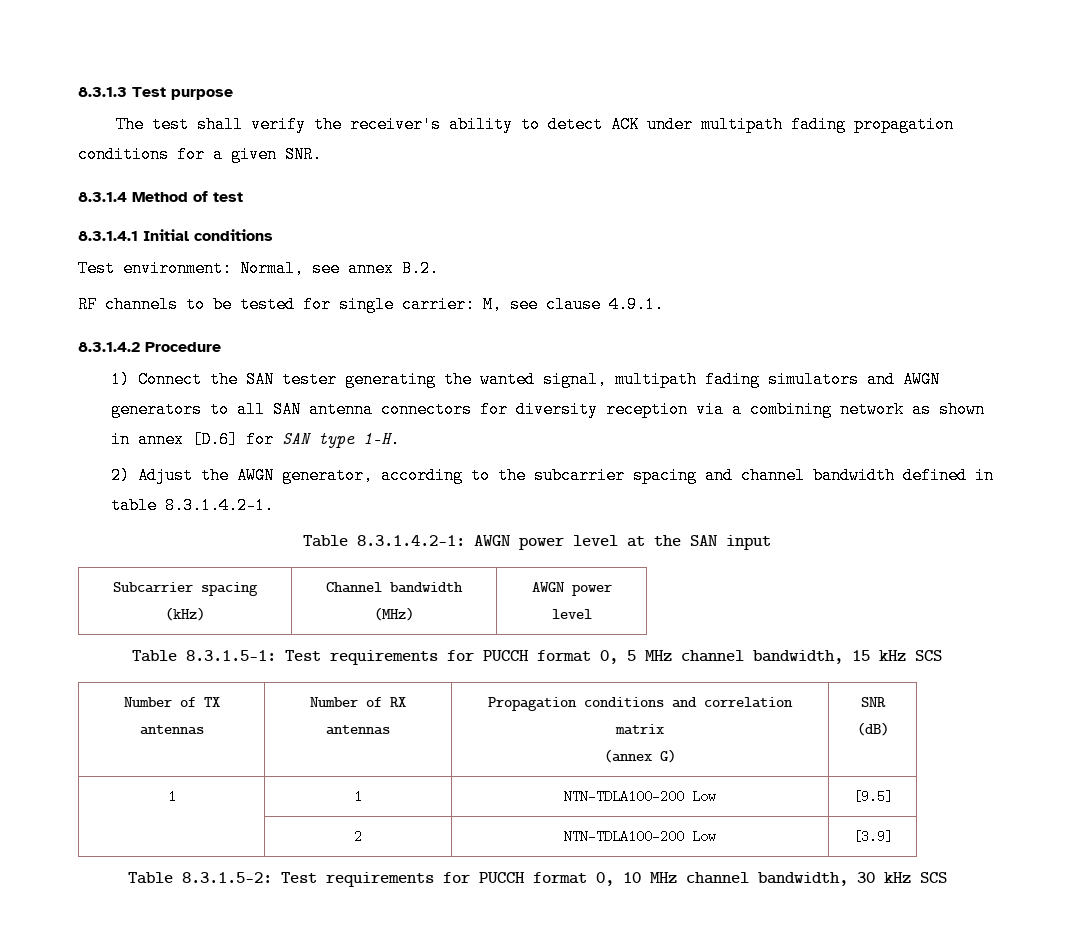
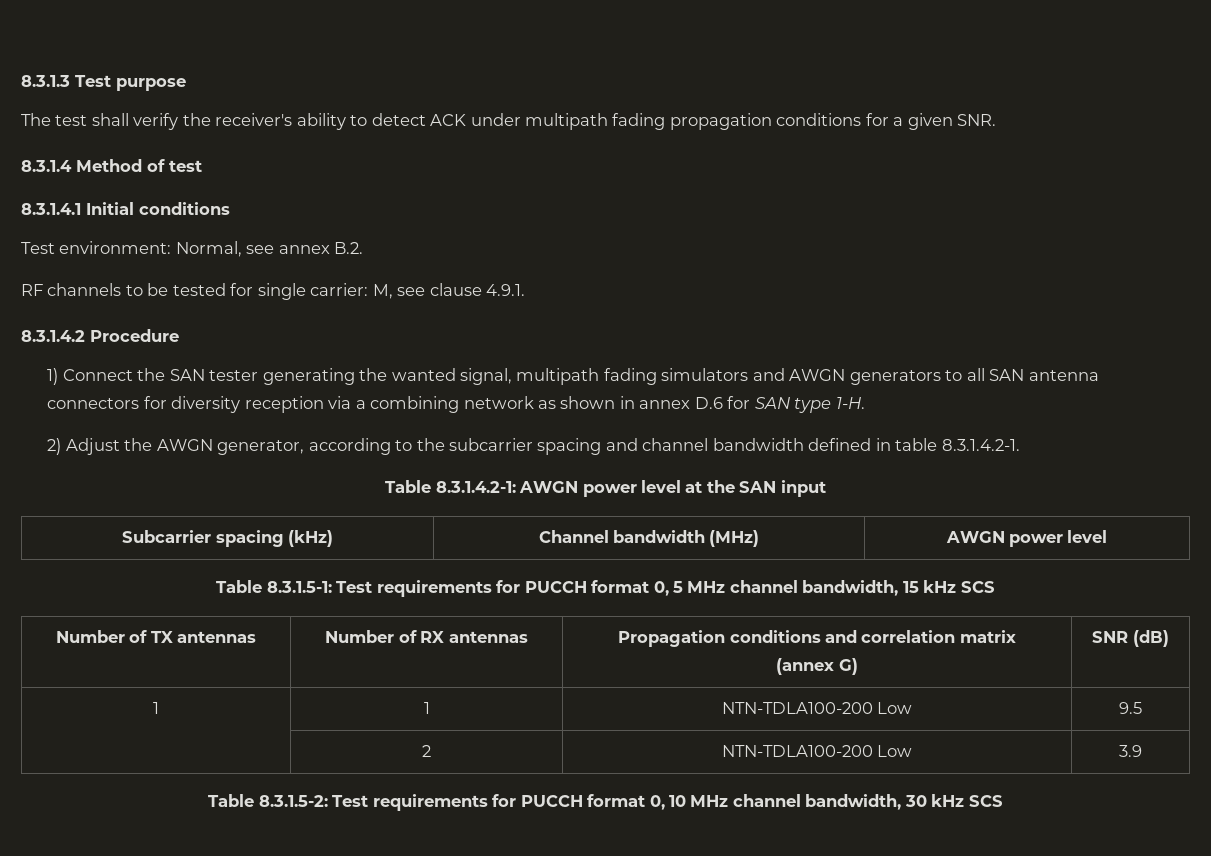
- 1) Connect the SAN tester generating the wanted signal, multipath fading simulators and AWGN generators to all SAN antenna connectors for diversity reception via a combining network as shown in annex [D.6] for SAN type 1-H.
+ 1) Connect the SAN tester generating the wanted signal, multipath fading simulators and AWGN generators to all SAN antenna connectors for diversity reception via a combining network as shown in annex D.6 for SAN type 1-H.
- 1 | 1 | NTN-TDLA100-200 Low | [9.5]
+ 1 | 1 | NTN-TDLA100-200 Low | 9.5
- | 2 | NTN-TDLA100-200 Low | [3.9]
+ | 2 | NTN-TDLA100-200 Low | 3.9

